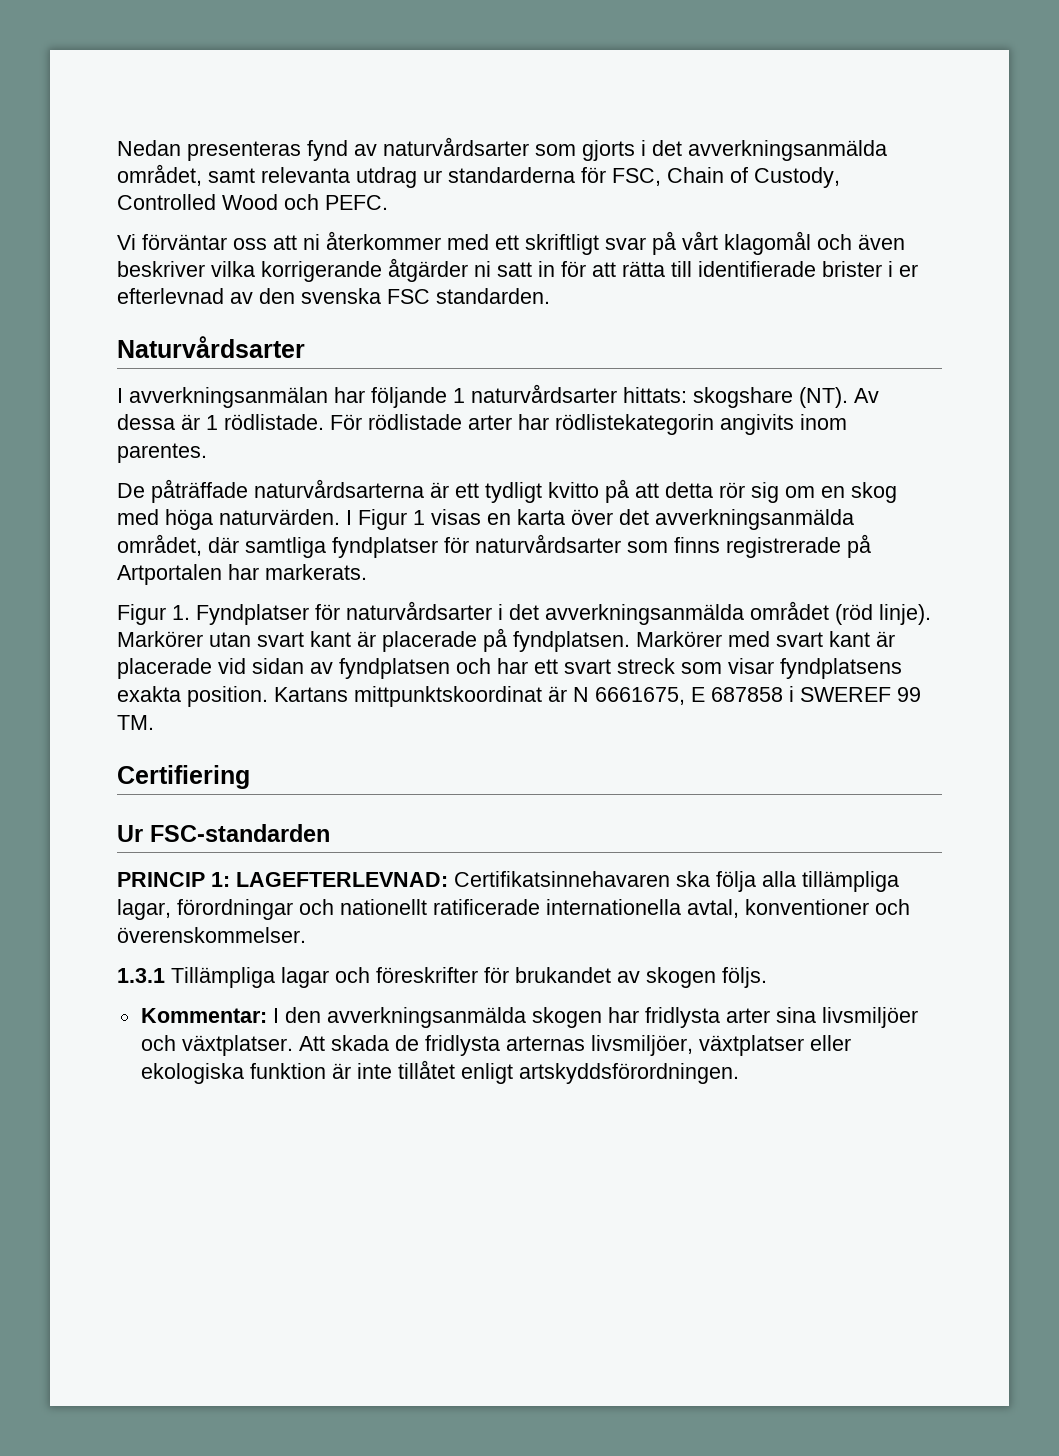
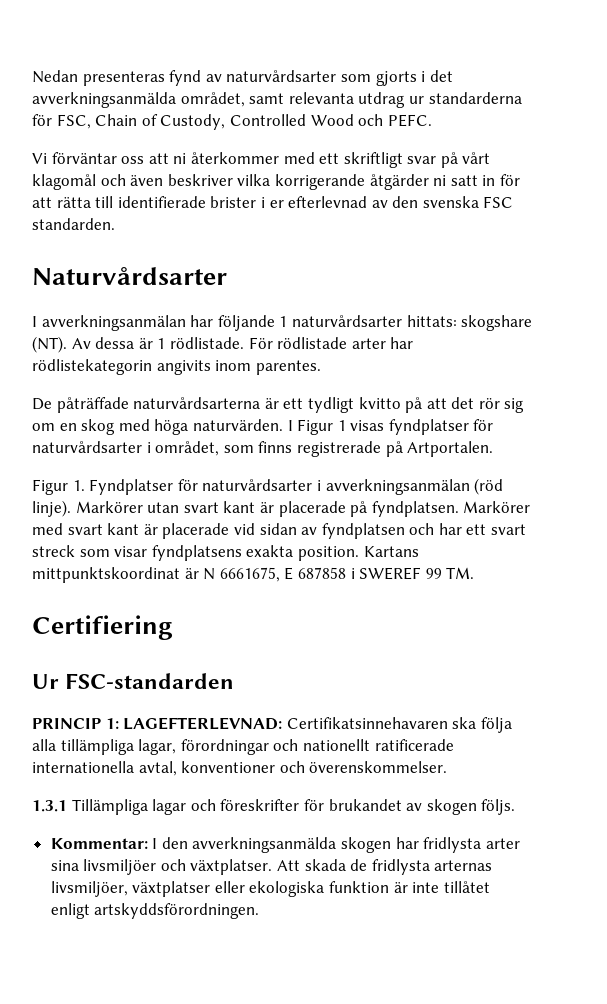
- De påträffade naturvårdsarterna är ett tydligt kvitto på att detta rör sig om en skog med höga naturvärden.
+ De påträffade naturvårdsarterna är ett tydligt kvitto på att det rör sig om en skog med höga naturvärden.
- I Figur 1 visas en karta över det avverkningsanmälda området, där samtliga fyndplatser för naturvårdsarter som finns registrerade på Artportalen har markerats.
+ I Figur 1 visas fyndplatser för naturvårdsarter i området, som finns registrerade på Artportalen.
- Figur 1. Fyndplatser för naturvårdsarter i det avverkningsanmälda området (röd linje).
+ Figur 1. Fyndplatser för naturvårdsarter i avverkningsanmälan (röd linje).

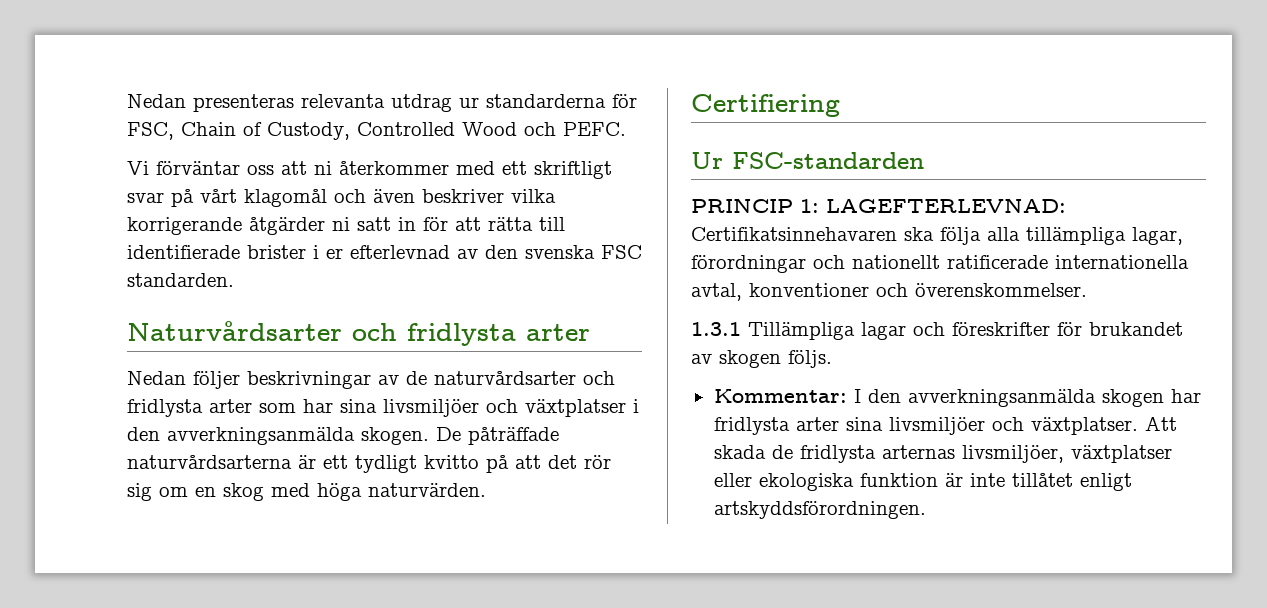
- Nedan presenteras fynd av naturvårdsarter som gjorts i det avverkningsanmälda området, samt relevanta utdrag ur standarderna för FSC, Chain of Custody, Controlled Wood och PEFC.
+ Nedan presenteras relevanta utdrag ur standarderna för FSC, Chain of Custody, Controlled Wood och PEFC.
- Naturvårdsarter
- I avverkningsanmälan har följande 1 naturvårdsarter hittats: skogshare (NT). Av dessa är 1 rödlistade. För rödlistade arter har rödlistekategorin angivits inom parentes.
- De påträffade naturvårdsarterna är ett tydligt kvitto på att det rör sig om en skog med höga naturvärden. I Figur 1 visas fyndplatser för naturvårdsarter i området, som finns registrerade på Artportalen.
- Figur 1. Fyndplatser för naturvårdsarter i avverkningsanmälan (röd linje). Markörer utan svart kant är placerade på fyndplatsen. Markörer med svart kant är placerade vid sidan av fyndplatsen och har ett svart streck som visar fyndplatsens exakta position. Kartans mittpunktskoordinat är N 6661675, E 687858 i SWEREF 99 TM.
+ Naturvårdsarter och fridlysta arter
+ Nedan följer beskrivningar av de naturvårdsarter och fridlysta arter som har sina livsmiljöer och växtplatser i den avverkningsanmälda skogen. De påträffade naturvårdsarterna är ett tydligt kvitto på att det rör sig om en skog med höga naturvärden.

